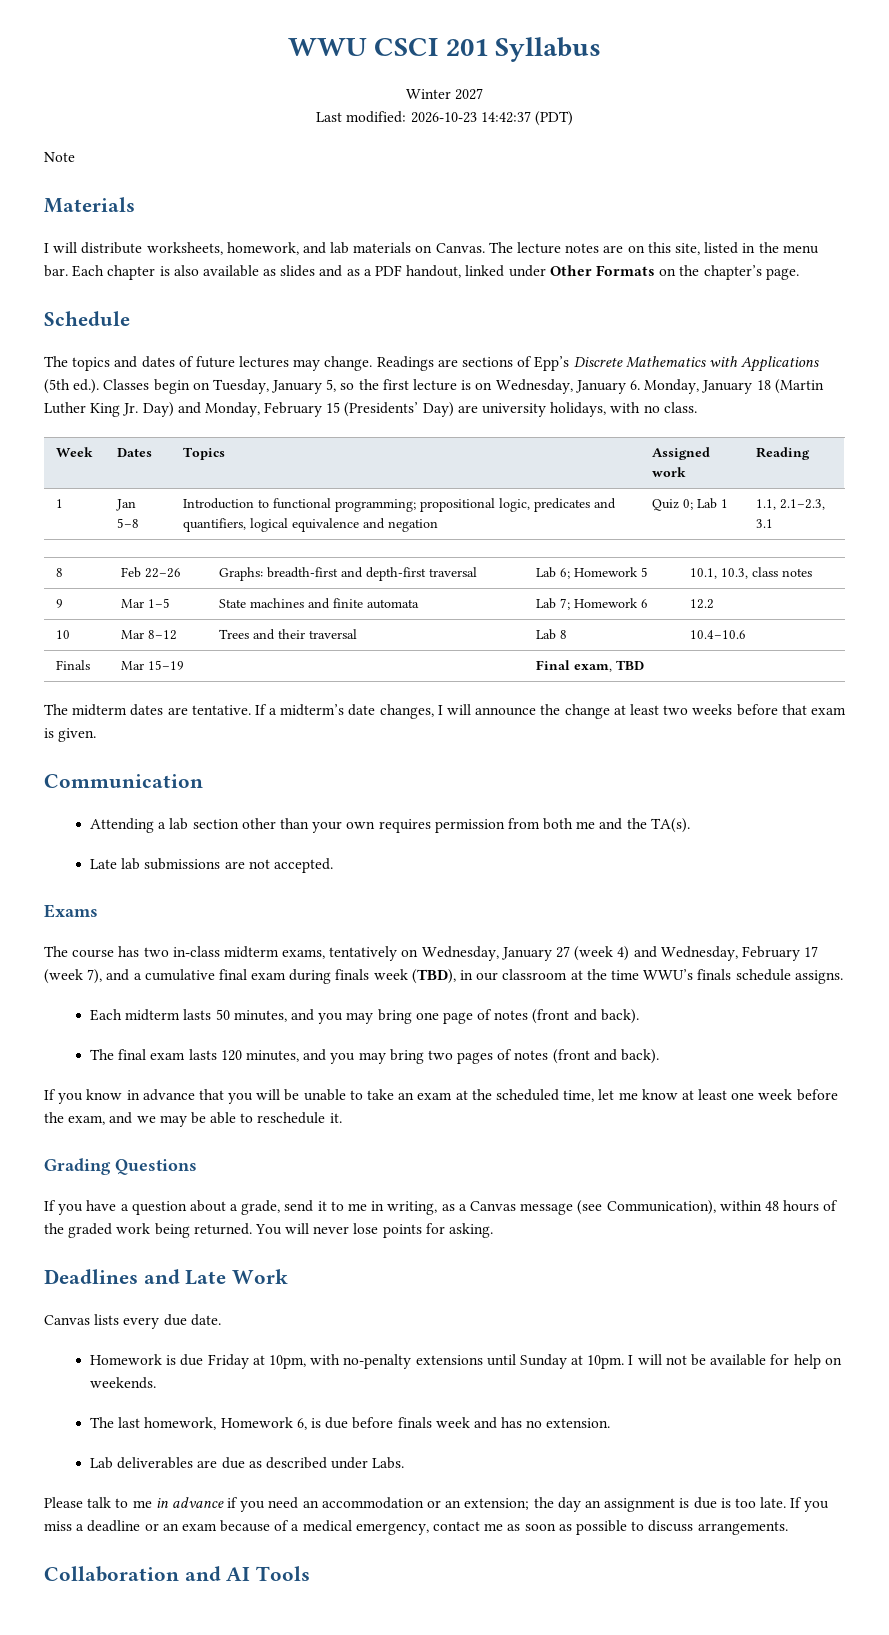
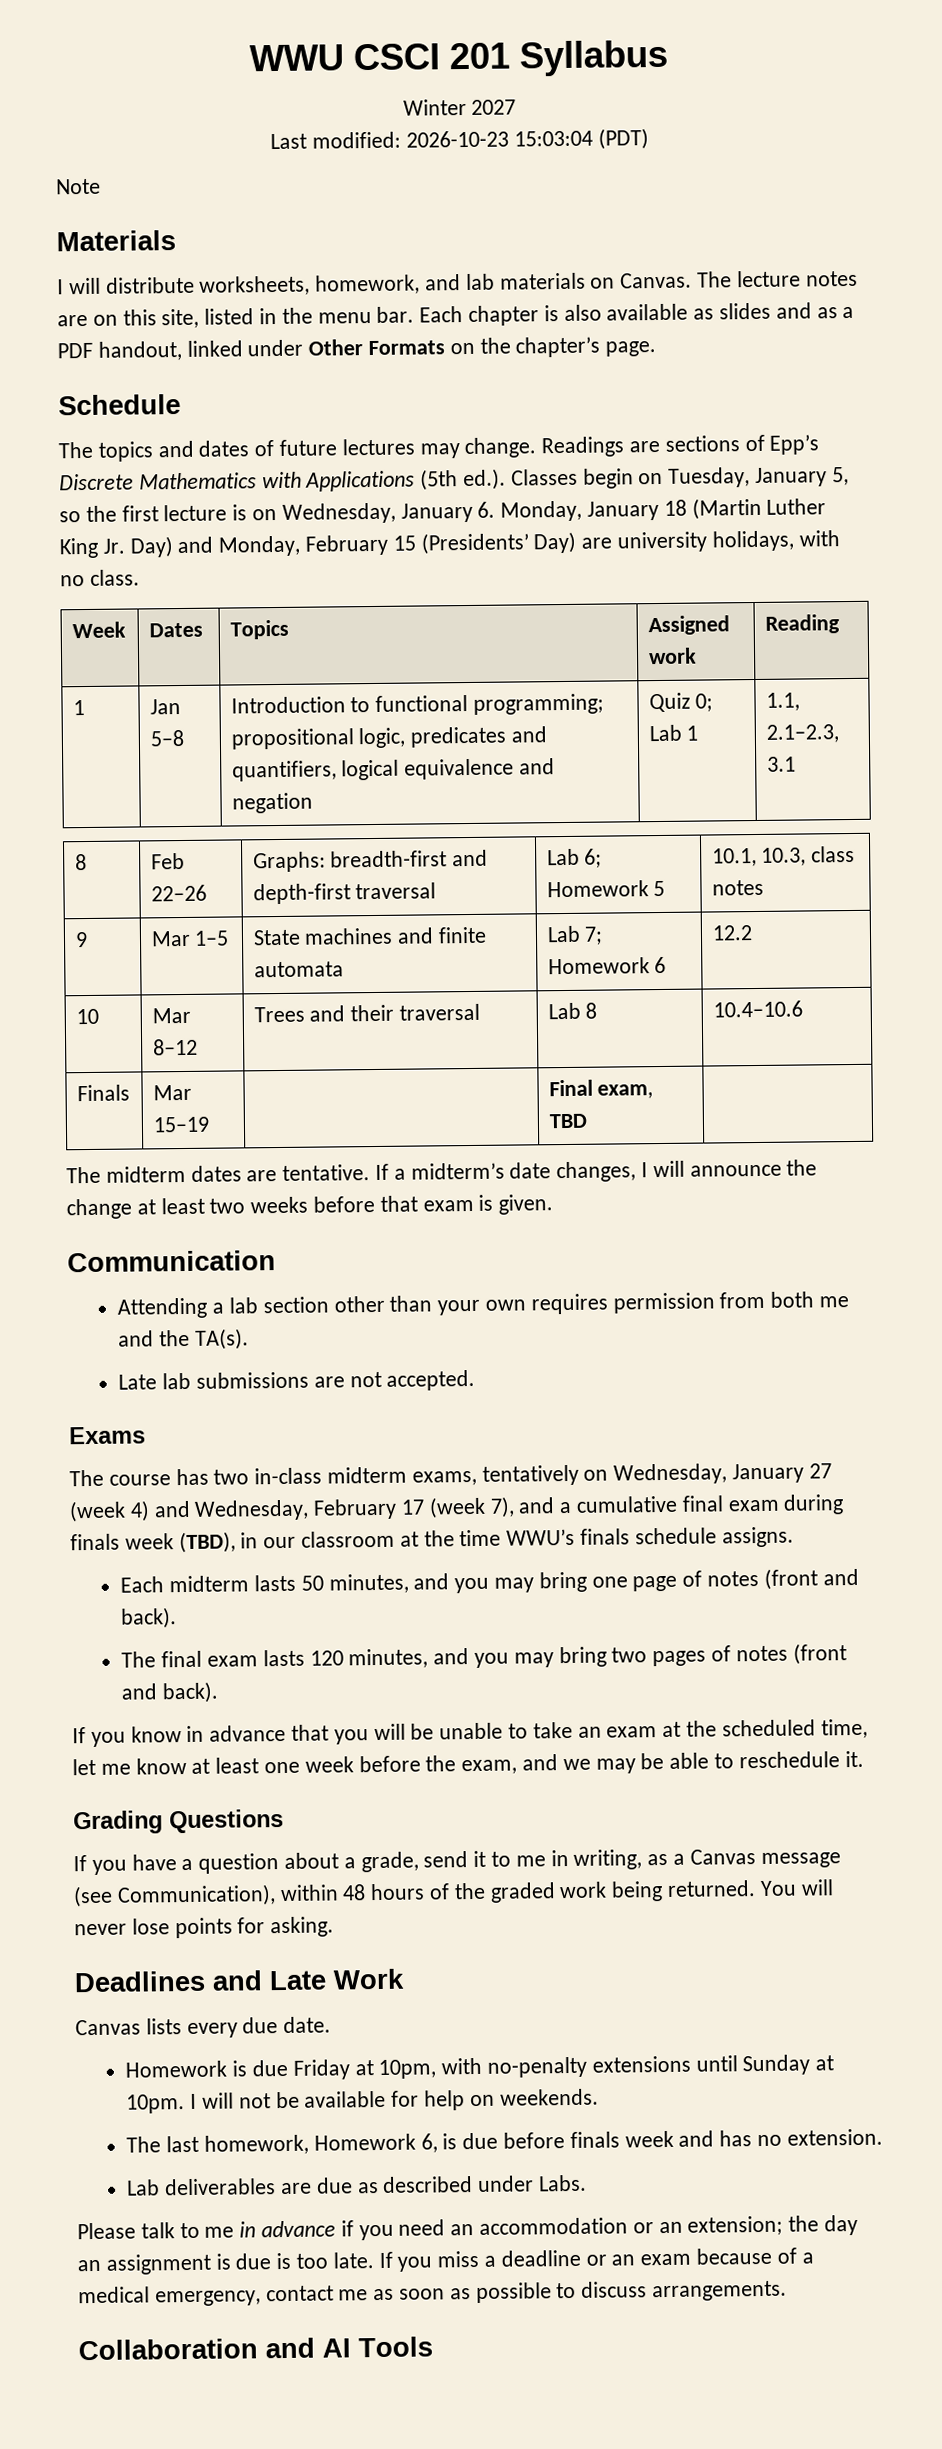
- Last modified: 2026-10-23 14:42:37 (PDT)
+ Last modified: 2026-10-23 15:03:04 (PDT)

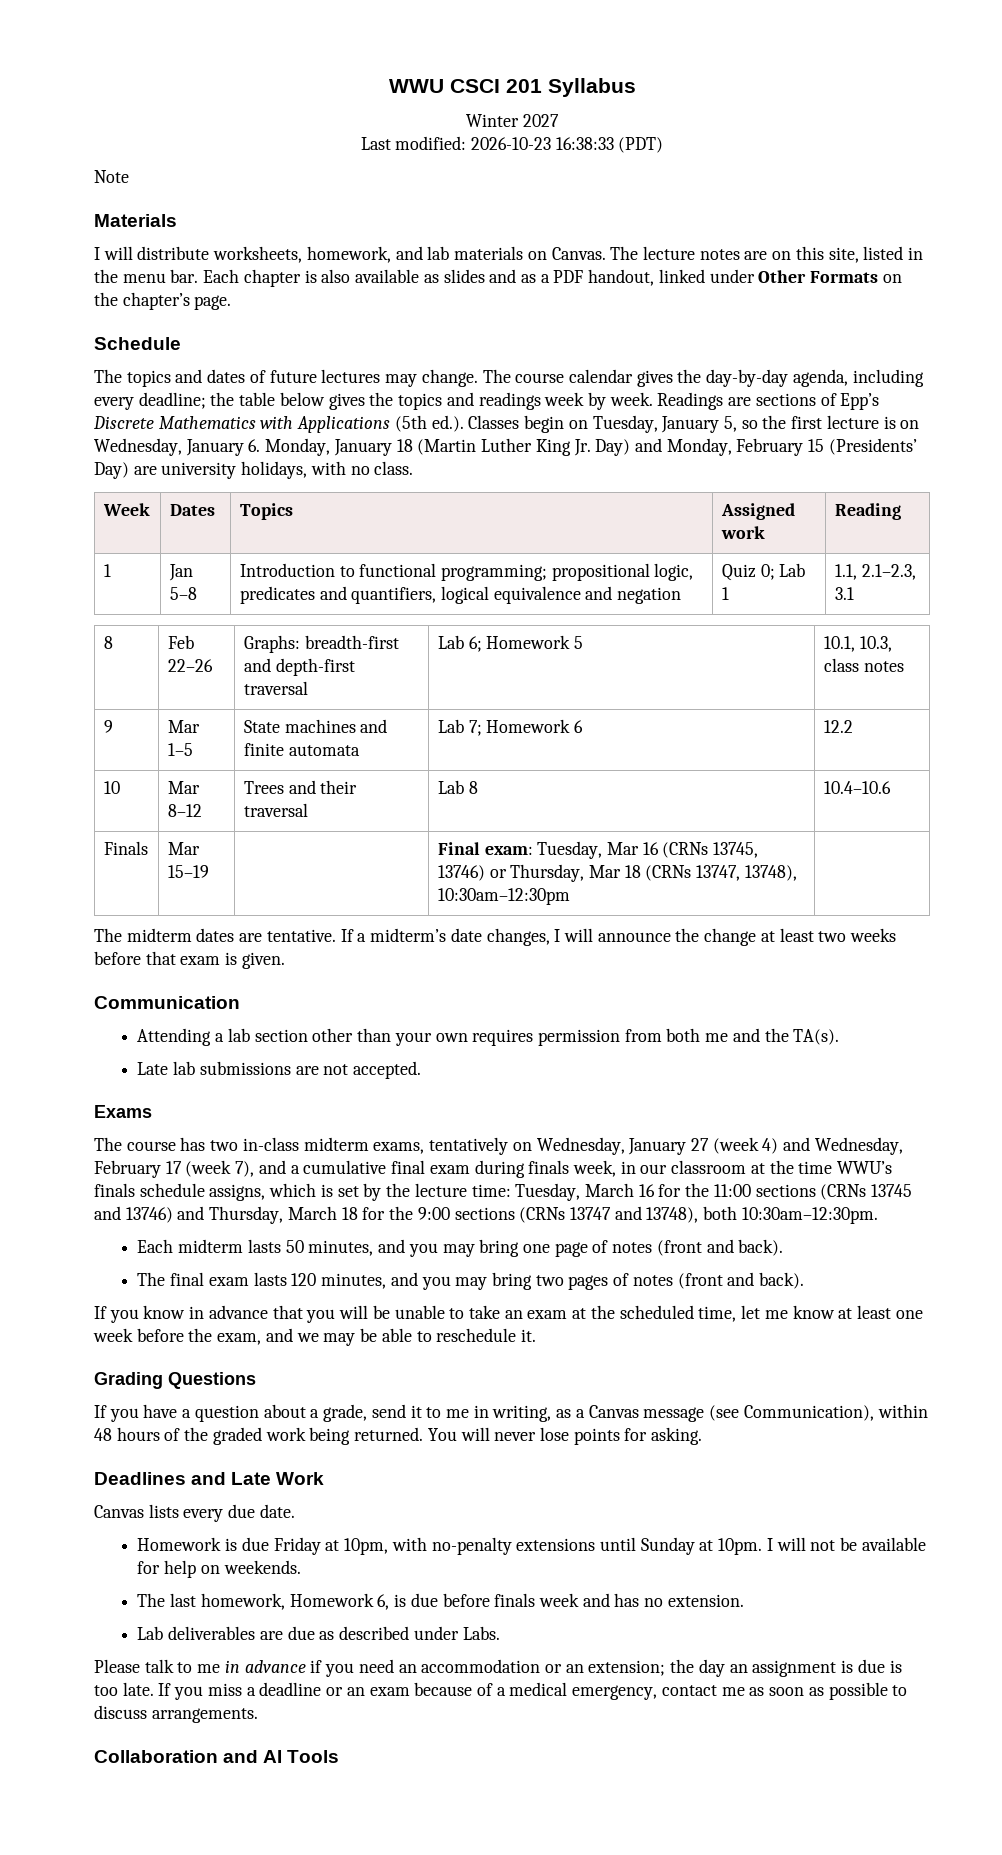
- Last modified: 2026-10-23 15:03:04 (PDT)
+ Last modified: 2026-10-23 16:38:33 (PDT)
+ The course calendar gives the day-by-day agenda, including every deadline; the table below gives the topics and readings week by week.
- Finals | Mar 15–19 | | Final exam, TBD |
+ Finals | Mar 15–19 | | Final exam: Tuesday, Mar 16 (CRNs 13745, 13746) or Thursday, Mar 18 (CRNs 13747, 13748), 10:30am–12:30pm |
- The course has two in-class midterm exams, tentatively on Wednesday, January 27 (week 4) and Wednesday, February 17 (week 7), and a cumulative final exam during finals week (TBD), in our classroom at the time WWU’s finals schedule assigns.
+ The course has two in-class midterm exams, tentatively on Wednesday, January 27 (week 4) and Wednesday, February 17 (week 7), and a cumulative final exam during finals week, in our classroom at the time WWU’s finals schedule assigns, which is set by the lecture time: Tuesday, March 16 for the 11:00 sections (CRNs 13745 and 13746) and Thursday, March 18 for the 9:00 sections (CRNs 13747 and 13748), both 10:30am–12:30pm.

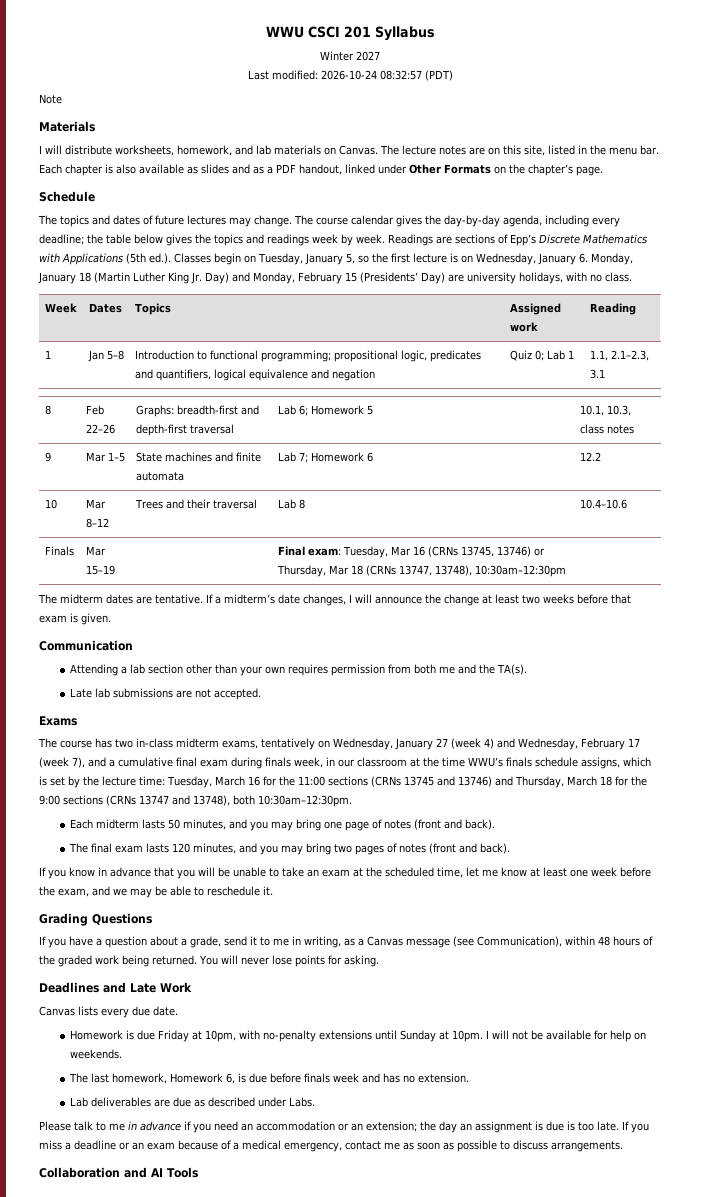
- Last modified: 2026-10-23 16:38:33 (PDT)
+ Last modified: 2026-10-24 08:32:57 (PDT)

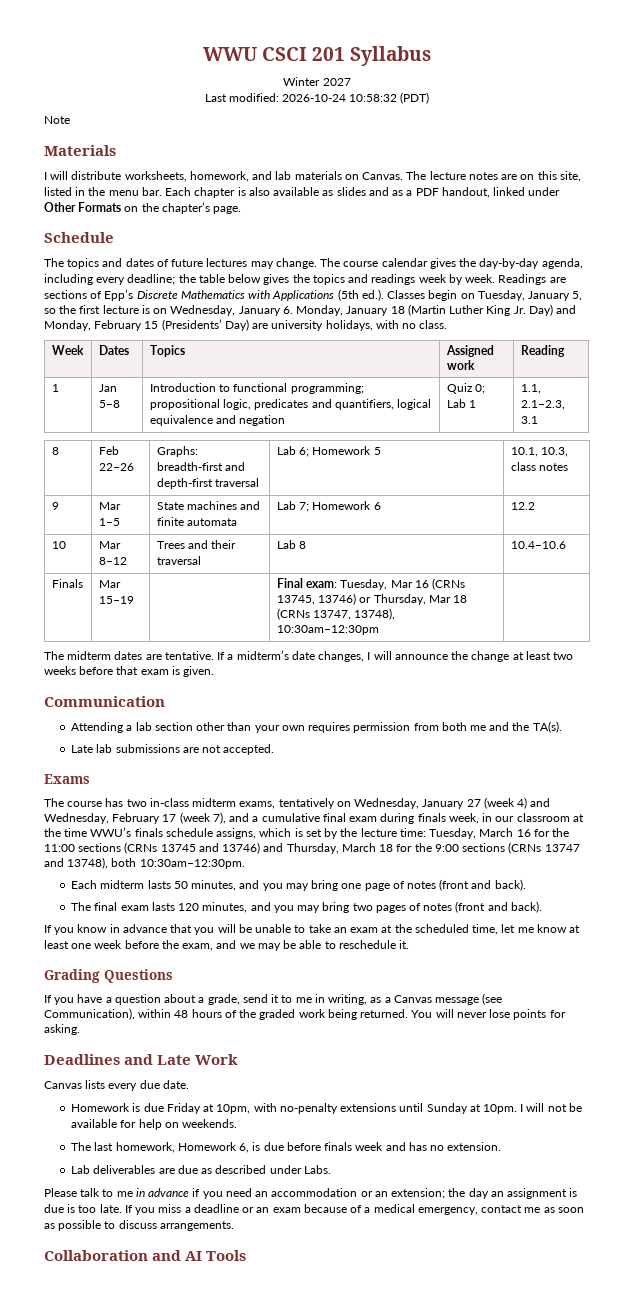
- Last modified: 2026-10-24 08:32:57 (PDT)
+ Last modified: 2026-10-24 10:58:32 (PDT)

